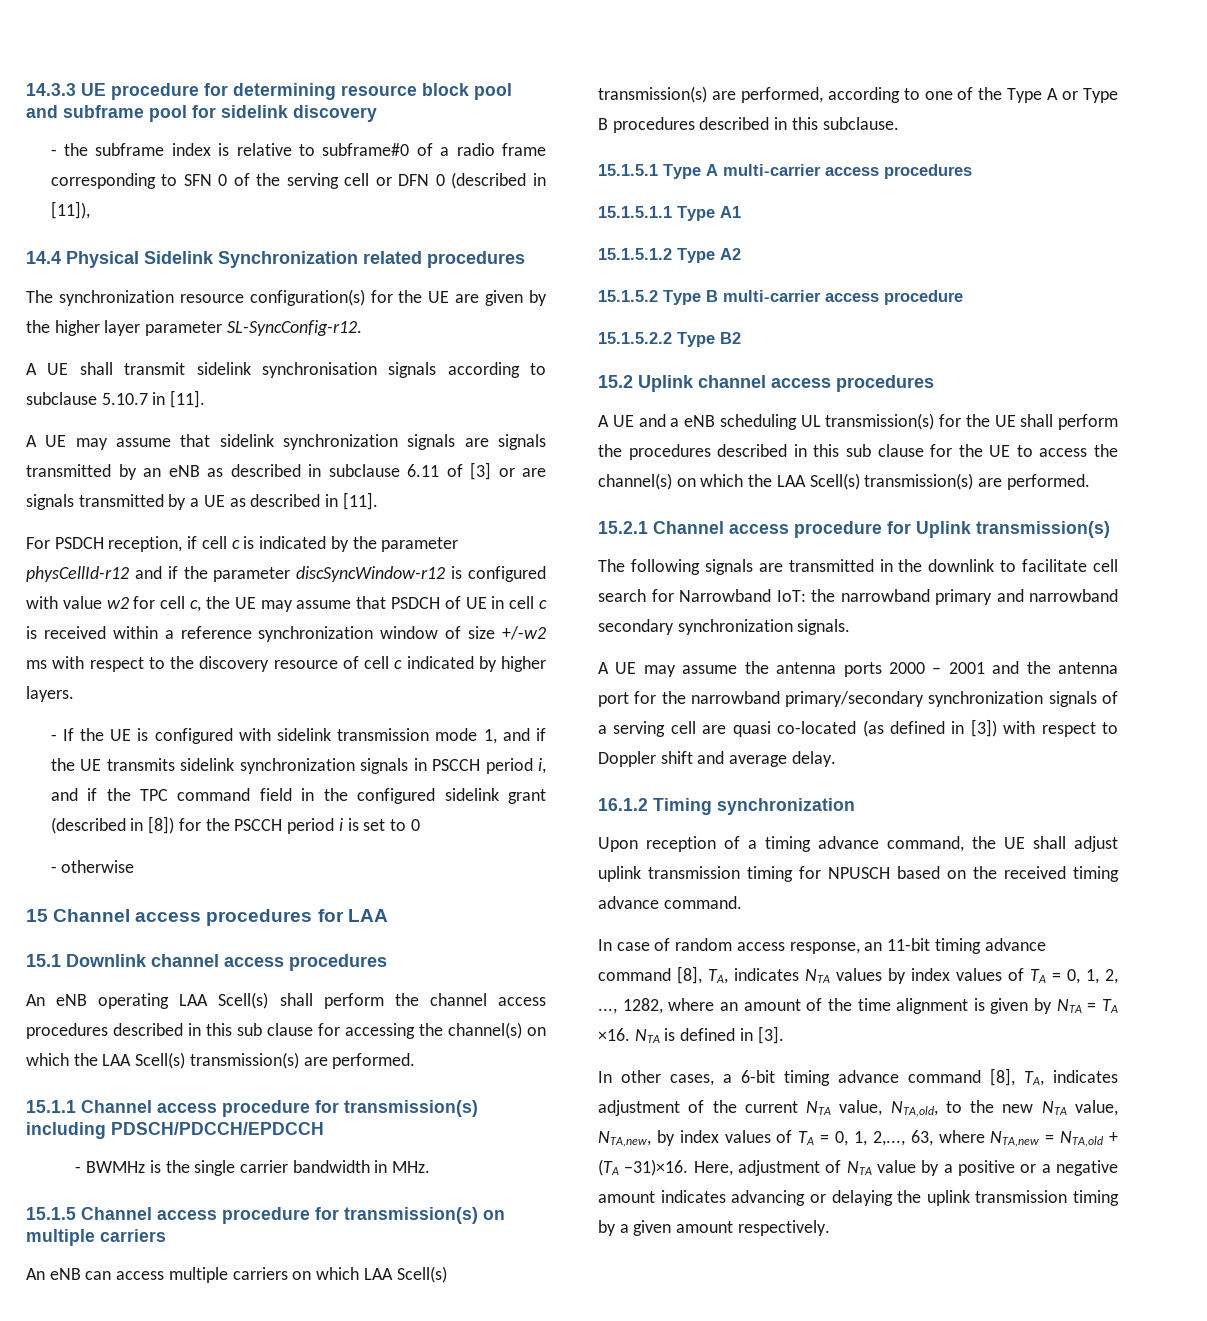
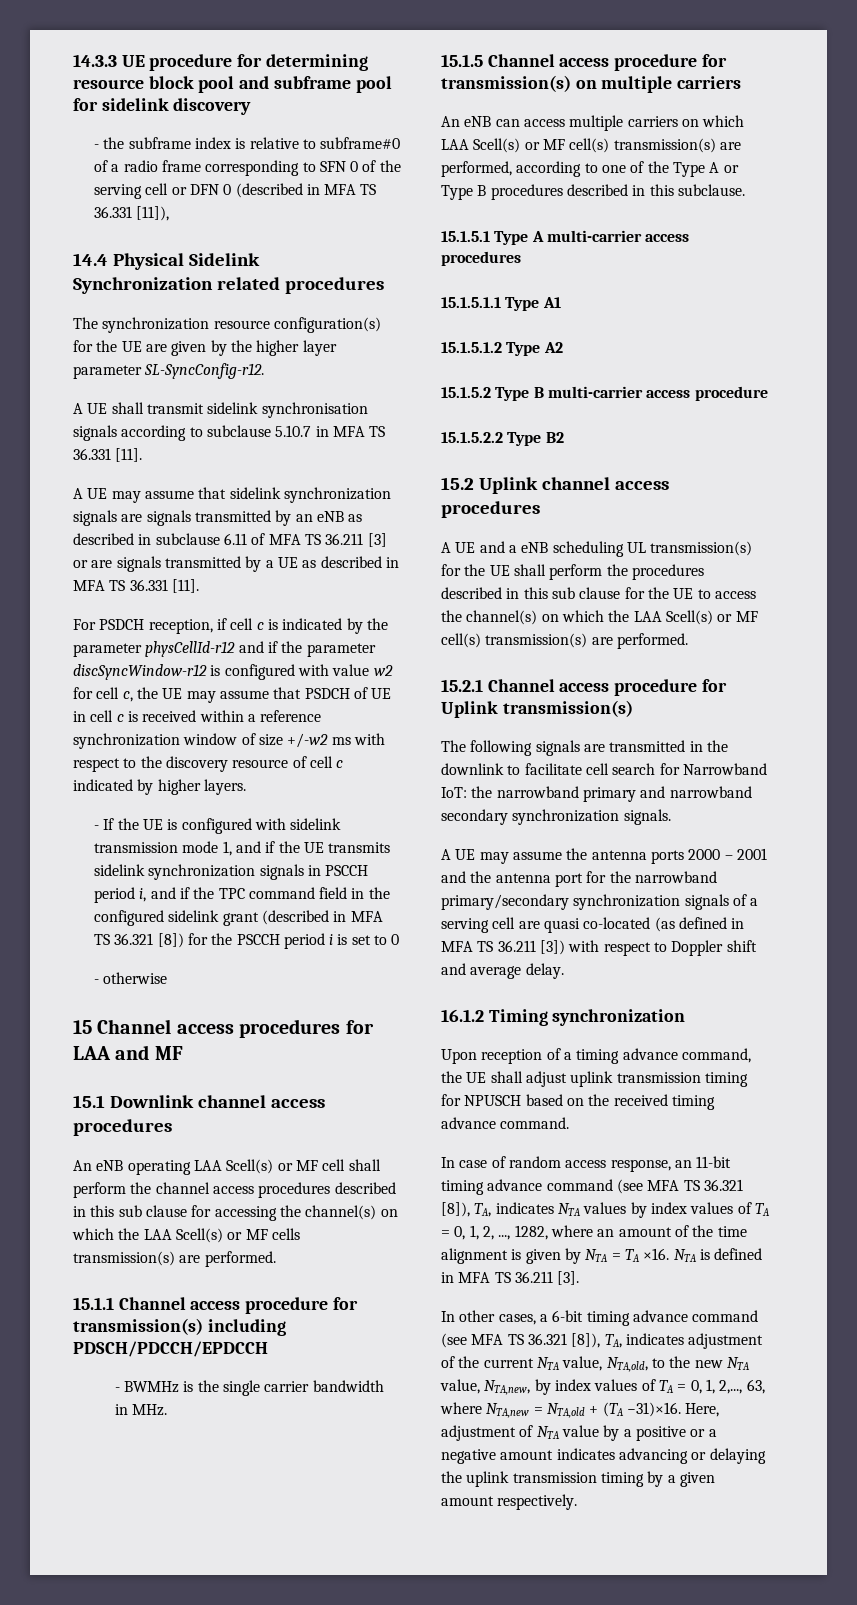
- - the subframe index is relative to subframe#0 of a radio frame corresponding to SFN 0 of the serving cell or DFN 0 (described in [11]),
+ - the subframe index is relative to subframe#0 of a radio frame corresponding to SFN 0 of the serving cell or DFN 0 (described in MFA TS 36.331 [11]),
- A UE shall transmit sidelink synchronisation signals according to subclause 5.10.7 in [11].
+ A UE shall transmit sidelink synchronisation signals according to subclause 5.10.7 in MFA TS 36.331 [11].
- A UE may assume that sidelink synchronization signals are signals transmitted by an eNB as described in subclause 6.11 of [3] or are signals transmitted by a UE as described in [11].
+ A UE may assume that sidelink synchronization signals are signals transmitted by an eNB as described in subclause 6.11 of MFA TS 36.211 [3] or are signals transmitted by a UE as described in MFA TS 36.331 [11].
- - If the UE is configured with sidelink transmission mode 1, and if the UE transmits sidelink synchronization signals in PSCCH period i, and if the TPC command field in the configured sidelink grant (described in [8]) for the PSCCH period i is set to 0
+ - If the UE is configured with sidelink transmission mode 1, and if the UE transmits sidelink synchronization signals in PSCCH period i, and if the TPC command field in the configured sidelink grant (described in MFA TS 36.321 [8]) for the PSCCH period i is set to 0
- 15 Channel access procedures for LAA
+ 15 Channel access procedures for LAA and MF
- An eNB operating LAA Scell(s) shall perform the channel access procedures described in this sub clause for accessing the channel(s) on which the LAA Scell(s) transmission(s) are performed.
+ An eNB operating LAA Scell(s) or MF cell shall perform the channel access procedures described in this sub clause for accessing the channel(s) on which the LAA Scell(s) or MF cells transmission(s) are performed.
- An eNB can access multiple carriers on which LAA Scell(s) transmission(s) are performed, according to one of the Type A or Type B procedures described in this subclause.
+ An eNB can access multiple carriers on which LAA Scell(s) or MF cell(s) transmission(s) are performed, according to one of the Type A or Type B procedures described in this subclause.
- A UE and a eNB scheduling UL transmission(s) for the UE shall perform the procedures described in this sub clause for the UE to access the channel(s) on which the LAA Scell(s) transmission(s) are performed.
+ A UE and a eNB scheduling UL transmission(s) for the UE shall perform the procedures described in this sub clause for the UE to access the channel(s) on which the LAA Scell(s) or MF cell(s) transmission(s) are performed.
- A UE may assume the antenna ports 2000 – 2001 and the antenna port for the narrowband primary/secondary synchronization signals of a serving cell are quasi co-located (as defined in [3]) with respect to Doppler shift and average delay.
+ A UE may assume the antenna ports 2000 – 2001 and the antenna port for the narrowband primary/secondary synchronization signals of a serving cell are quasi co-located (as defined in MFA TS 36.211 [3]) with respect to Doppler shift and average delay.
- In case of random access response, an 11-bit timing advance command [8], TA, indicates NTA values by index values of TA = 0, 1, 2, ..., 1282, where an amount of the time alignment is given by NTA = TA ×16.
+ In case of random access response, an 11-bit timing advance command (see MFA TS 36.321 [8]), TA, indicates NTA values by index values of TA = 0, 1, 2, ..., 1282, where an amount of the time alignment is given by NTA = TA ×16.
- NTA is defined in [3].
+ NTA is defined in MFA TS 36.211 [3].
- In other cases, a 6-bit timing advance command [8], TA, indicates adjustment of the current NTA value, NTA,old, to the new NTA value, NTA,new, by index values of TA = 0, 1, 2,..., 63, where NTA,new = NTA,old + (TA −31)×16.
+ In other cases, a 6-bit timing advance command (see MFA TS 36.321 [8]), TA, indicates adjustment of the current NTA value, NTA,old, to the new NTA value, NTA,new, by index values of TA = 0, 1, 2,..., 63, where NTA,new = NTA,old + (TA −31)×16.

